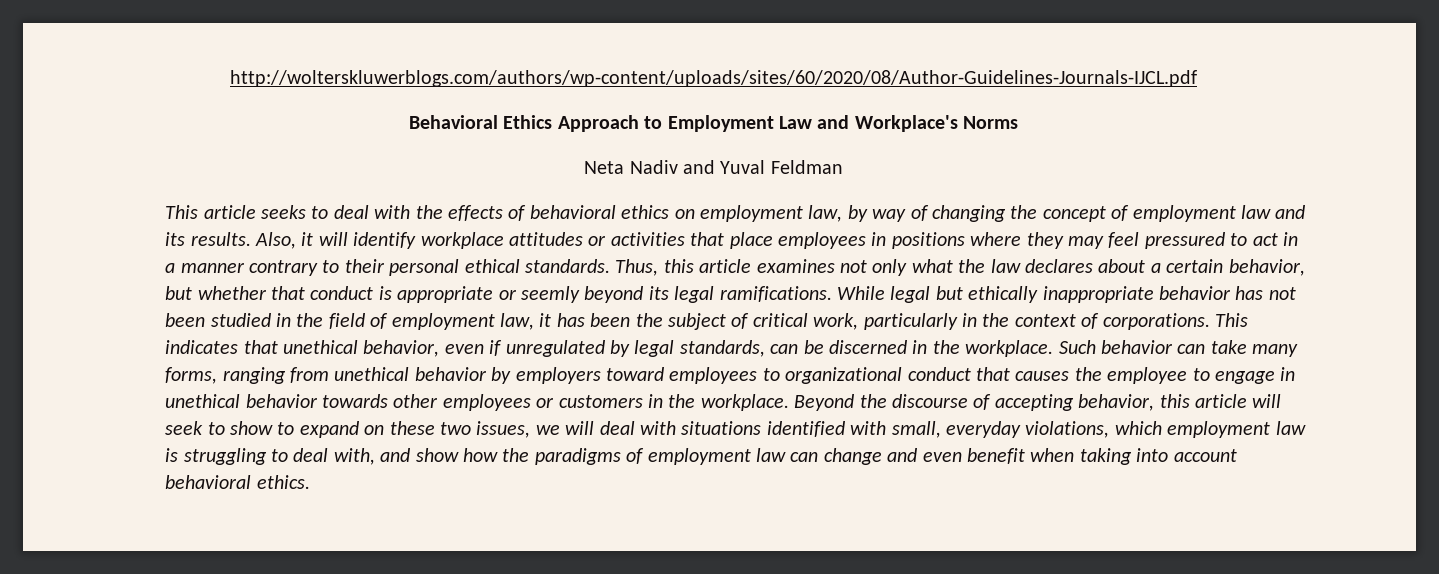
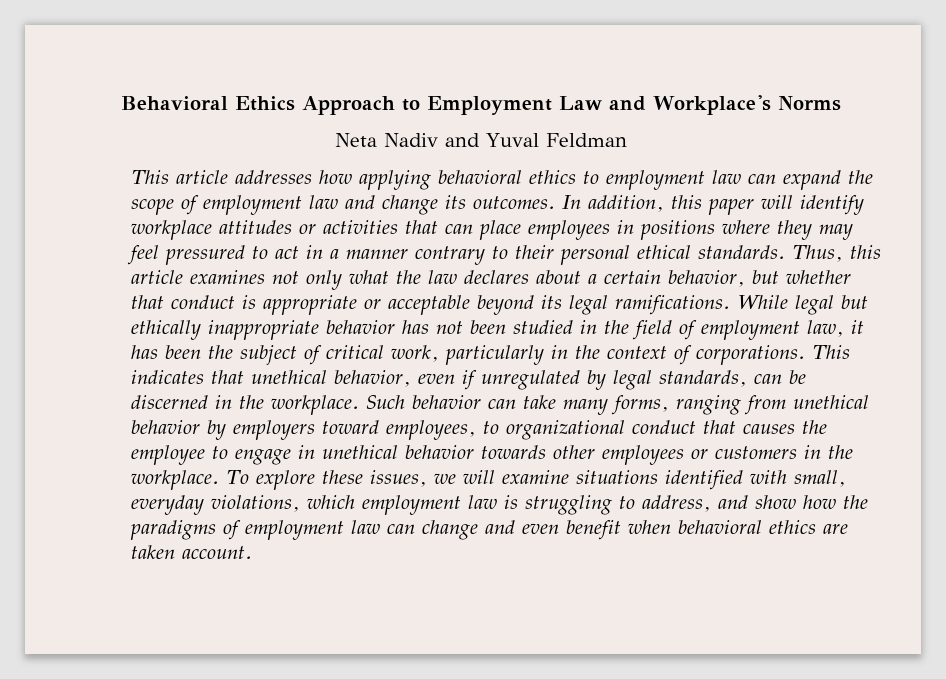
- http://wolterskluwerblogs.com/authors/wp-content/uploads/sites/60/2020/08/Author-Guidelines-Journals-IJCL.pdf
- This article seeks to deal with the effects of behavioral ethics on employment law, by way of changing the concept of employment law and its results. Also, it will identify workplace attitudes or activities that place employees in positions where they may feel pressured to act in a manner contrary to their personal ethical standards.
+ This article addresses how applying behavioral ethics to employment law can expand the scope of employment law and change its outcomes. In addition, this paper will identify workplace attitudes or activities that can place employees in positions where they may feel pressured to act in a manner contrary to their personal ethical standards.
- Thus, this article examines not only what the law declares about a certain behavior, but whether that conduct is appropriate or seemly beyond its legal ramifications.
+ Thus, this article examines not only what the law declares about a certain behavior, but whether that conduct is appropriate or acceptable beyond its legal ramifications.
- Such behavior can take many forms, ranging from unethical behavior by employers toward employees to organizational conduct that causes the employee to engage in unethical behavior towards other employees or customers in the workplace.
+ Such behavior can take many forms, ranging from unethical behavior by employers toward employees, to organizational conduct that causes the employee to engage in unethical behavior towards other employees or customers in the workplace.
- Beyond the discourse of accepting behavior, this article will seek to show to expand on these two issues, we will deal with situations identified with small, everyday violations, which employment law is struggling to deal with, and show how the paradigms of employment law can change and even benefit when taking into account behavioral ethics.
+ To explore these issues, we will examine situations identified with small, everyday violations, which employment law is struggling to address, and show how the paradigms of employment law can change and even benefit when behavioral ethics are taken account.

